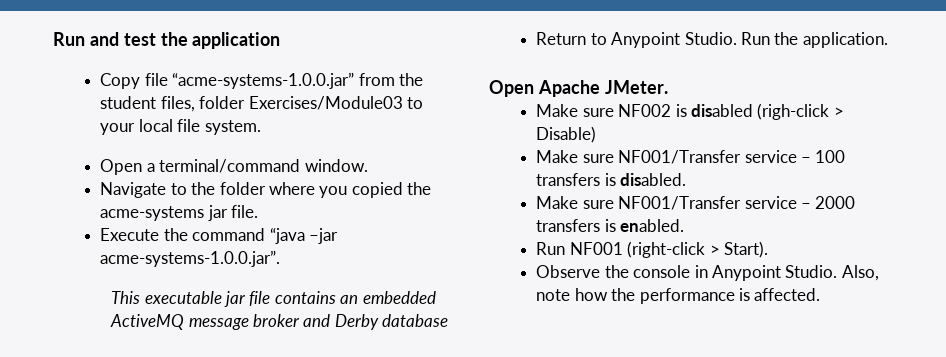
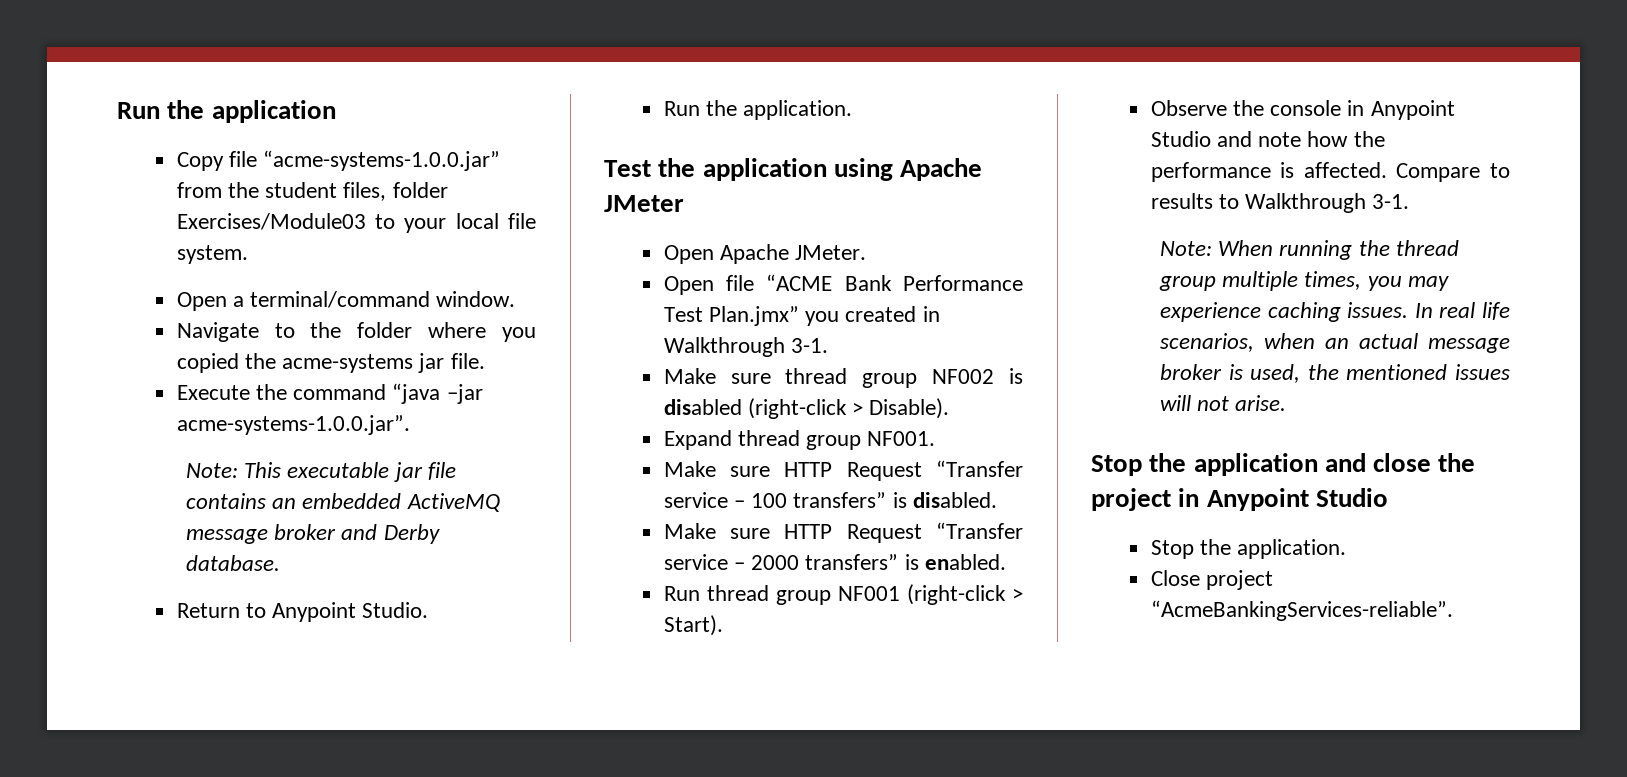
- Run and test the application
+ Run the application
- This executable jar file contains an embedded ActiveMQ message broker and Derby database
+ Note: This executable jar file contains an embedded ActiveMQ message broker and Derby database.
- Return to Anypoint Studio. Run the application.
+ Return to Anypoint Studio.
+ Run the application.
+ Test the application using Apache JMeter
  Open Apache JMeter.
- Make sure NF002 is disabled (righ-click > Disable)
- Make sure NF001/Transfer service – 100 transfers is disabled.
+ Open file “ACME Bank Performance Test Plan.jmx” you created in Walkthrough 3-1.
+ Make sure thread group NF002 is disabled (right-click > Disable).
+ Expand thread group NF001.
+ Make sure HTTP Request “Transfer service – 100 transfers” is disabled.
- Make sure NF001/Transfer service – 2000 transfers is enabled.
+ Make sure HTTP Request “Transfer service – 2000 transfers” is enabled.
- Run NF001 (right-click > Start).
+ Run thread group NF001 (right-click > Start).
- Observe the console in Anypoint Studio. Also, note how the performance is affected.
+ Observe the console in Anypoint Studio and note how the performance is affected.
+ Compare to results to Walkthrough 3-1.
+ Note: When running the thread group multiple times, you may experience caching issues. In real life scenarios, when an actual message broker is used, the mentioned issues will not arise.
+ Stop the application and close the project in Anypoint Studio
+ Stop the application.
+ Close project “AcmeBankingServices-reliable”.

